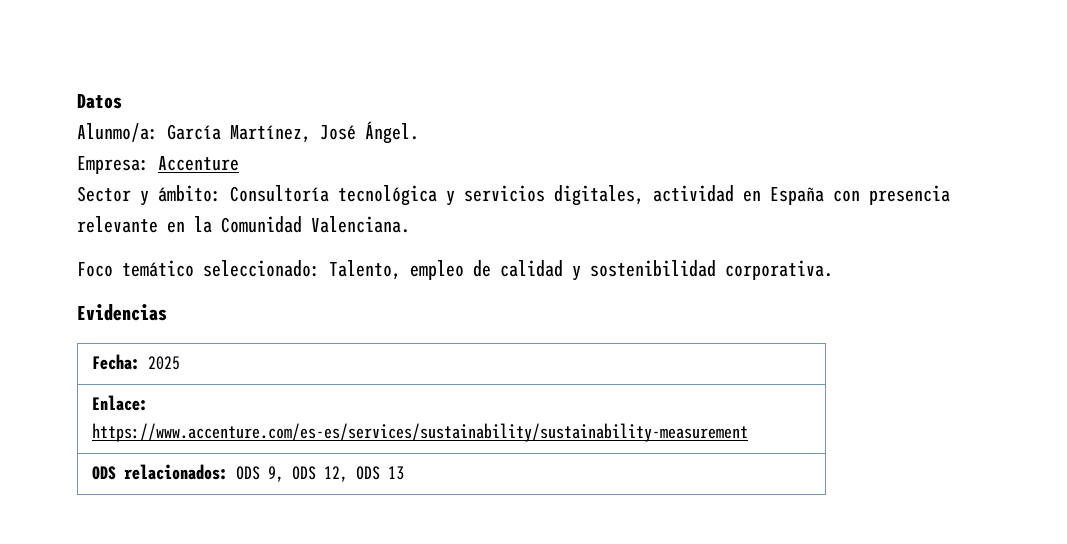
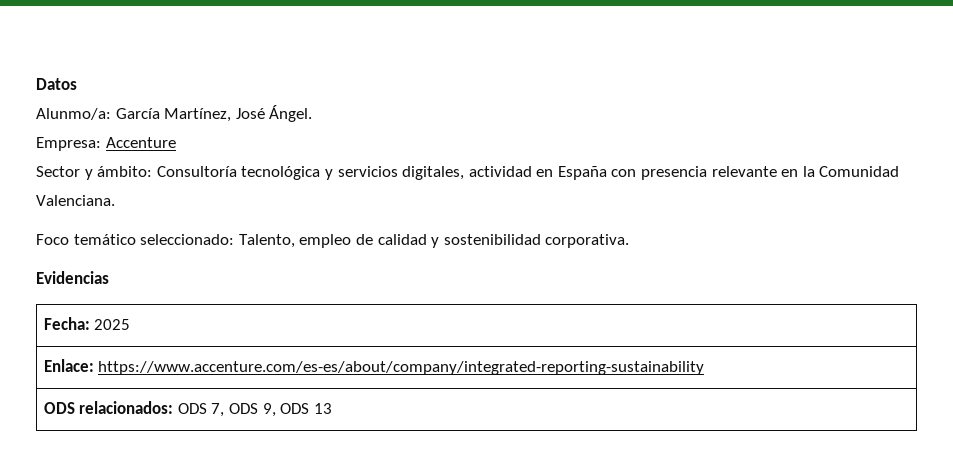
- Enlace: https://www.accenture.com/es-es/services/sustainability/sustainability-measurement
+ Enlace: https://www.accenture.com/es-es/about/company/integrated-reporting-sustainability
- ODS relacionados: ODS 9, ODS 12, ODS 13
+ ODS relacionados: ODS 7, ODS 9, ODS 13

